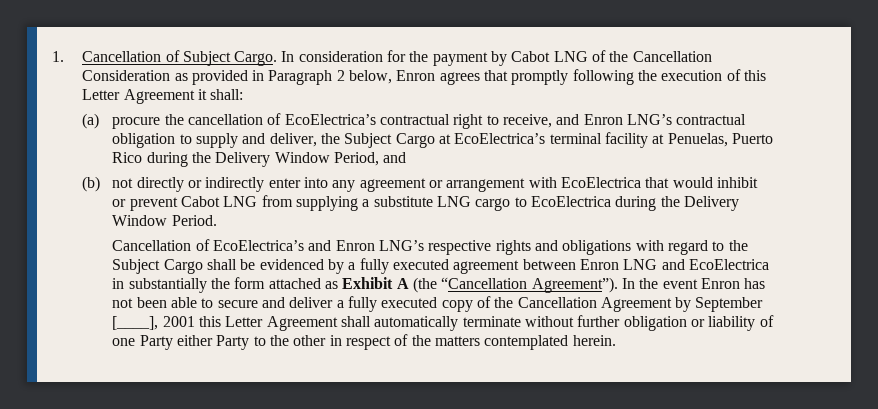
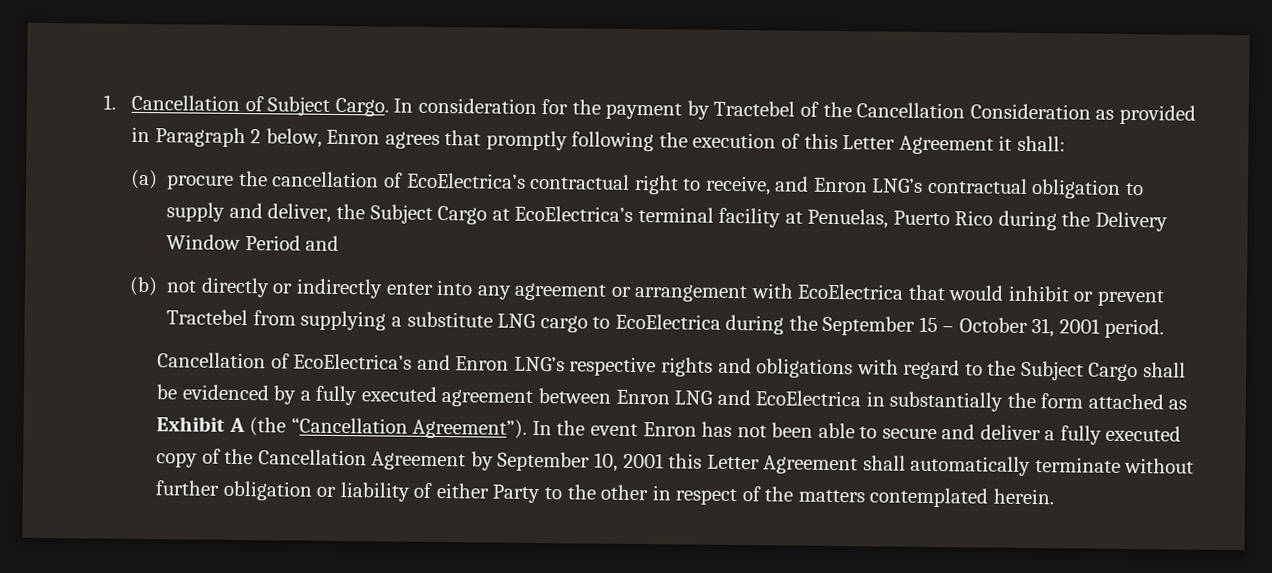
- In consideration for the payment by Cabot LNG of the Cancellation Consideration as provided in Paragraph 2 below, Enron agrees that promptly following the execution of this Letter Agreement it shall:
+ In consideration for the payment by Tractebel of the Cancellation Consideration as provided in Paragraph 2 below, Enron agrees that promptly following the execution of this Letter Agreement it shall:
- (a) procure the cancellation of EcoElectrica’s contractual right to receive, and Enron LNG’s contractual obligation to supply and deliver, the Subject Cargo at EcoElectrica’s terminal facility at Penuelas, Puerto Rico during the Delivery Window Period, and
+ (a) procure the cancellation of EcoElectrica’s contractual right to receive, and Enron LNG’s contractual obligation to supply and deliver, the Subject Cargo at EcoElectrica’s terminal facility at Penuelas, Puerto Rico during the Delivery Window Period and
- (b) not directly or indirectly enter into any agreement or arrangement with EcoElectrica that would inhibit or prevent Cabot LNG from supplying a substitute LNG cargo to EcoElectrica during the Delivery Window Period.
+ (b) not directly or indirectly enter into any agreement or arrangement with EcoElectrica that would inhibit or prevent Tractebel from supplying a substitute LNG cargo to EcoElectrica during the September 15 – October 31, 2001 period.
- In the event Enron has not been able to secure and deliver a fully executed copy of the Cancellation Agreement by September [____], 2001 this Letter Agreement shall automatically terminate without further obligation or liability of one Party either Party to the other in respect of the matters contemplated herein.
+ In the event Enron has not been able to secure and deliver a fully executed copy of the Cancellation Agreement by September 10, 2001 this Letter Agreement shall automatically terminate without further obligation or liability of either Party to the other in respect of the matters contemplated herein.

